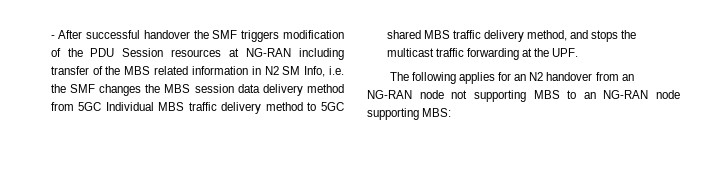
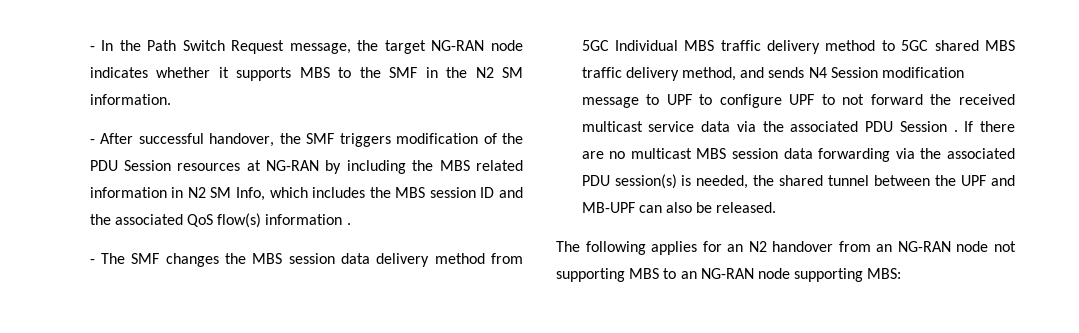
- - After successful handover the SMF triggers modification of the PDU Session resources at NG-RAN including transfer of the MBS related information in N2 SM Info, i.e. the SMF changes the MBS session data delivery method from 5GC Individual MBS traffic delivery method to 5GC shared MBS traffic delivery method, and stops the multicast traffic forwarding at the UPF.
+ - In the Path Switch Request message, the target NG-RAN node indicates whether it supports MBS to the SMF in the N2 SM information.
+ - After successful handover, the SMF triggers modification of the PDU Session resources at NG-RAN by including the MBS related information in N2 SM Info, which includes the MBS session ID and the associated QoS flow(s) information .
+ - The SMF changes the MBS session data delivery method from 5GC Individual MBS traffic delivery method to 5GC shared MBS traffic delivery method, and sends N4 Session modification message to UPF to configure UPF to not forward the received multicast service data via the associated PDU Session . If there are no multicast MBS session data forwarding via the associated PDU session(s) is needed, the shared tunnel between the UPF and MB-UPF can also be released.

